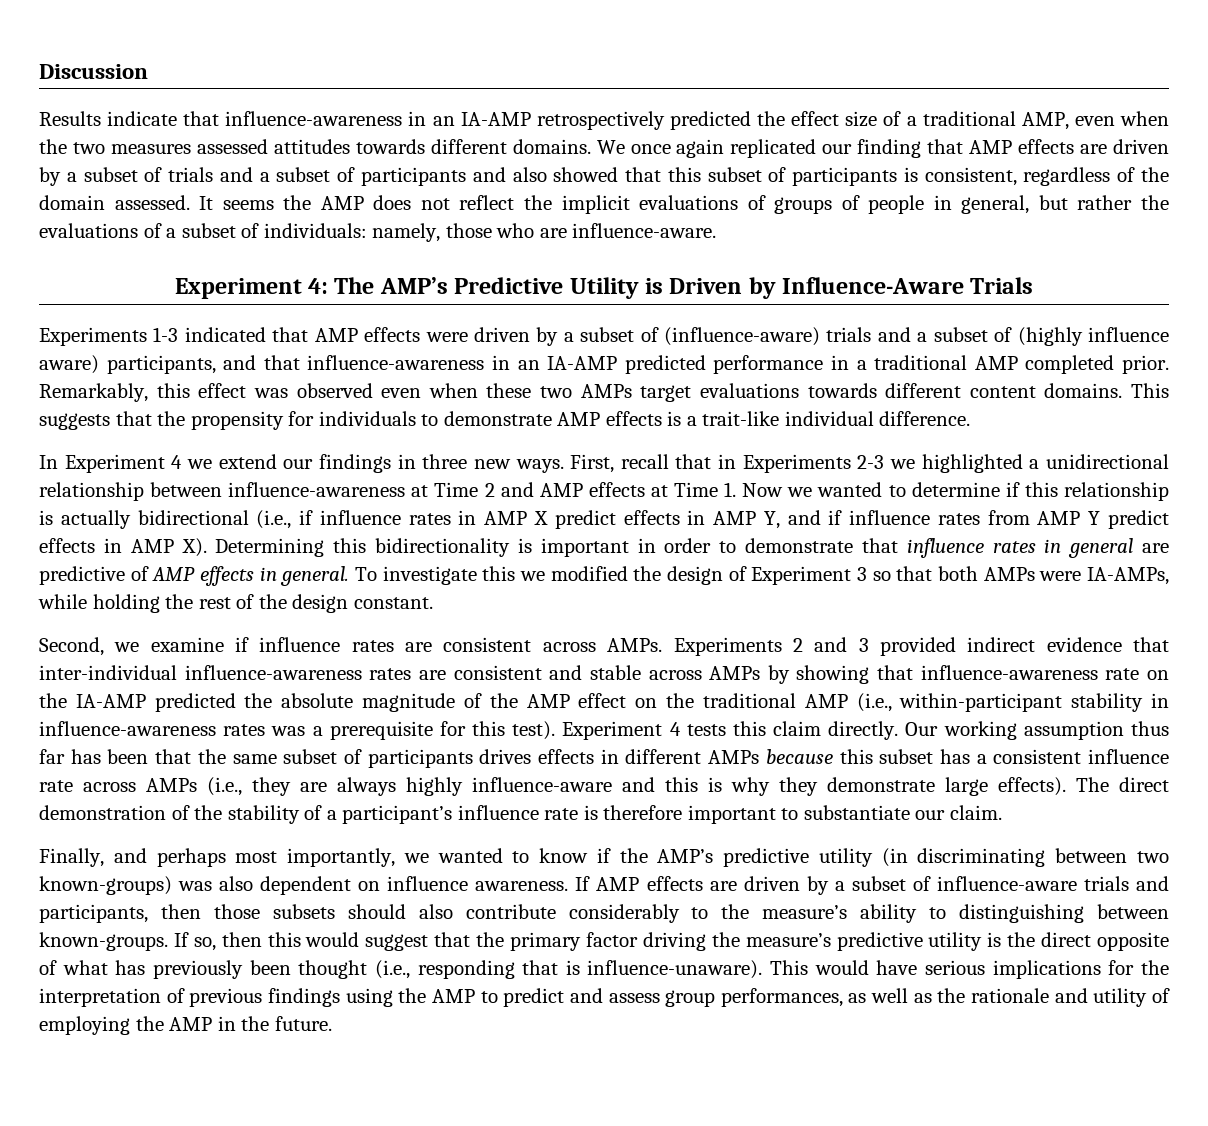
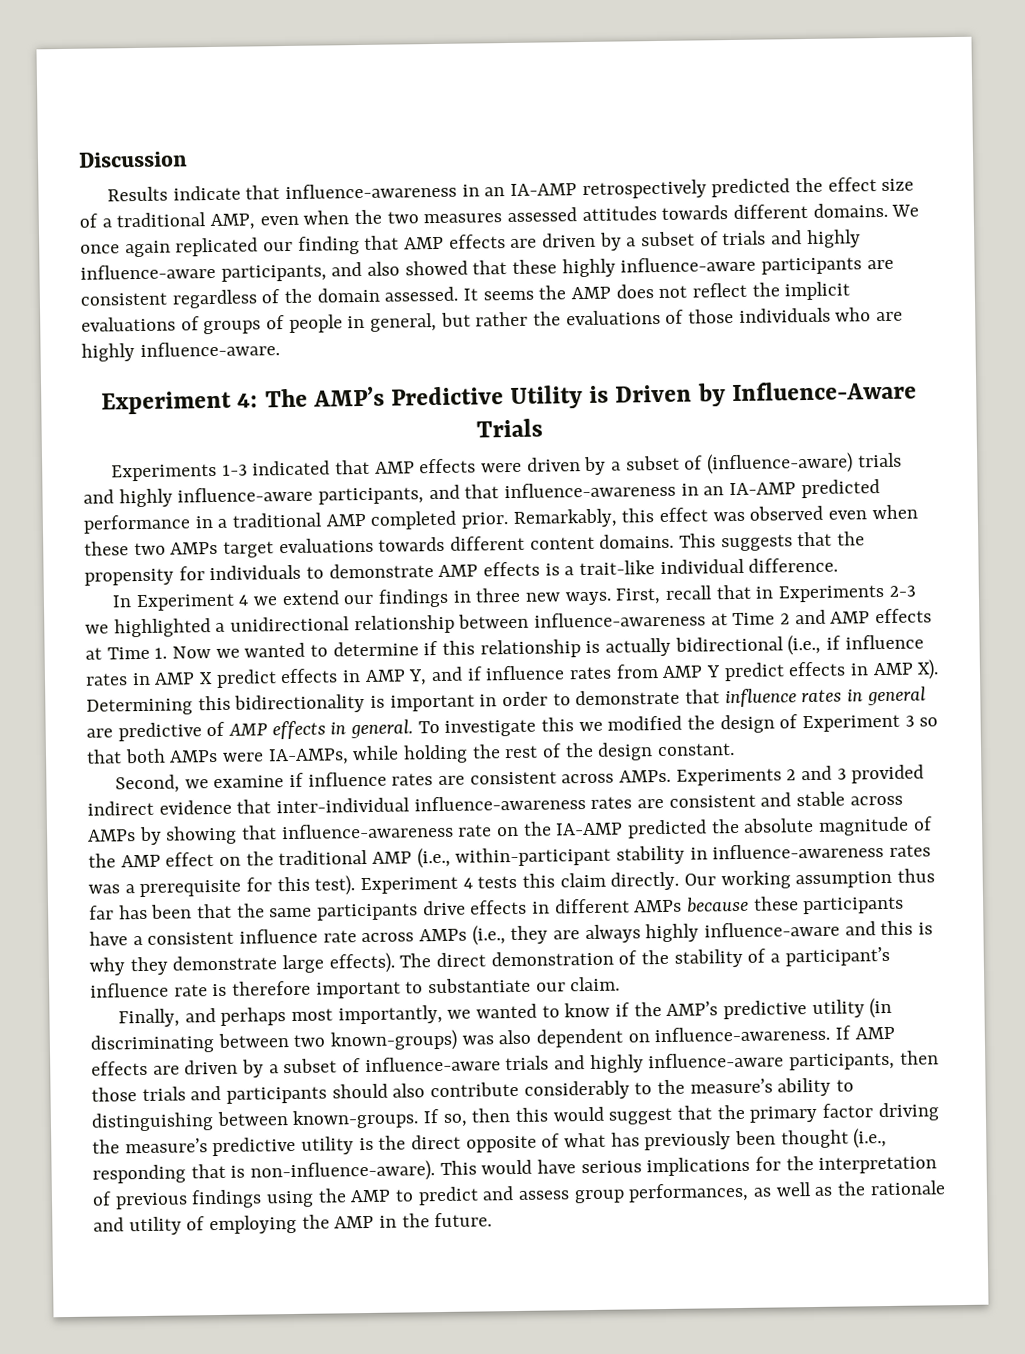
- We once again replicated our finding that AMP effects are driven by a subset of trials and a subset of participants and also showed that this subset of participants is consistent, regardless of the domain assessed.
+ We once again replicated our finding that AMP effects are driven by a subset of trials and highly influence-aware participants, and also showed that these highly influence-aware participants are consistent regardless of the domain assessed.
- It seems the AMP does not reflect the implicit evaluations of groups of people in general, but rather the evaluations of a subset of individuals: namely, those who are influence-aware.
+ It seems the AMP does not reflect the implicit evaluations of groups of people in general, but rather the evaluations of those individuals who are highly influence-aware.
- Experiments 1-3 indicated that AMP effects were driven by a subset of (influence-aware) trials and a subset of (highly influence aware) participants, and that influence-awareness in an IA-AMP predicted performance in a traditional AMP completed prior.
+ Experiments 1-3 indicated that AMP effects were driven by a subset of (influence-aware) trials and highly influence-aware participants, and that influence-awareness in an IA-AMP predicted performance in a traditional AMP completed prior.
- Our working assumption thus far has been that the same subset of participants drives effects in different AMPs because this subset has a consistent influence rate across AMPs (i.e., they are always highly influence-aware and this is why they demonstrate large effects).
+ Our working assumption thus far has been that the same participants drive effects in different AMPs because these participants have a consistent influence rate across AMPs (i.e., they are always highly influence-aware and this is why they demonstrate large effects).
- Finally, and perhaps most importantly, we wanted to know if the AMP’s predictive utility (in discriminating between two known-groups) was also dependent on influence awareness.
+ Finally, and perhaps most importantly, we wanted to know if the AMP’s predictive utility (in discriminating between two known-groups) was also dependent on influence-awareness.
- If AMP effects are driven by a subset of influence-aware trials and participants, then those subsets should also contribute considerably to the measure’s ability to distinguishing between known-groups.
+ If AMP effects are driven by a subset of influence-aware trials and highly influence-aware participants, then those trials and participants should also contribute considerably to the measure’s ability to distinguishing between known-groups.
- If so, then this would suggest that the primary factor driving the measure’s predictive utility is the direct opposite of what has previously been thought (i.e., responding that is influence-unaware).
+ If so, then this would suggest that the primary factor driving the measure’s predictive utility is the direct opposite of what has previously been thought (i.e., responding that is non-influence-aware).

